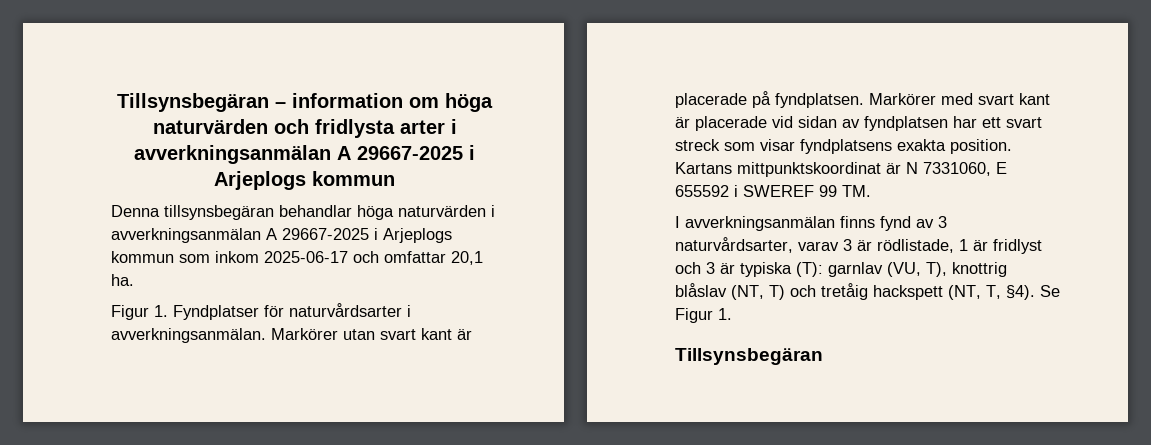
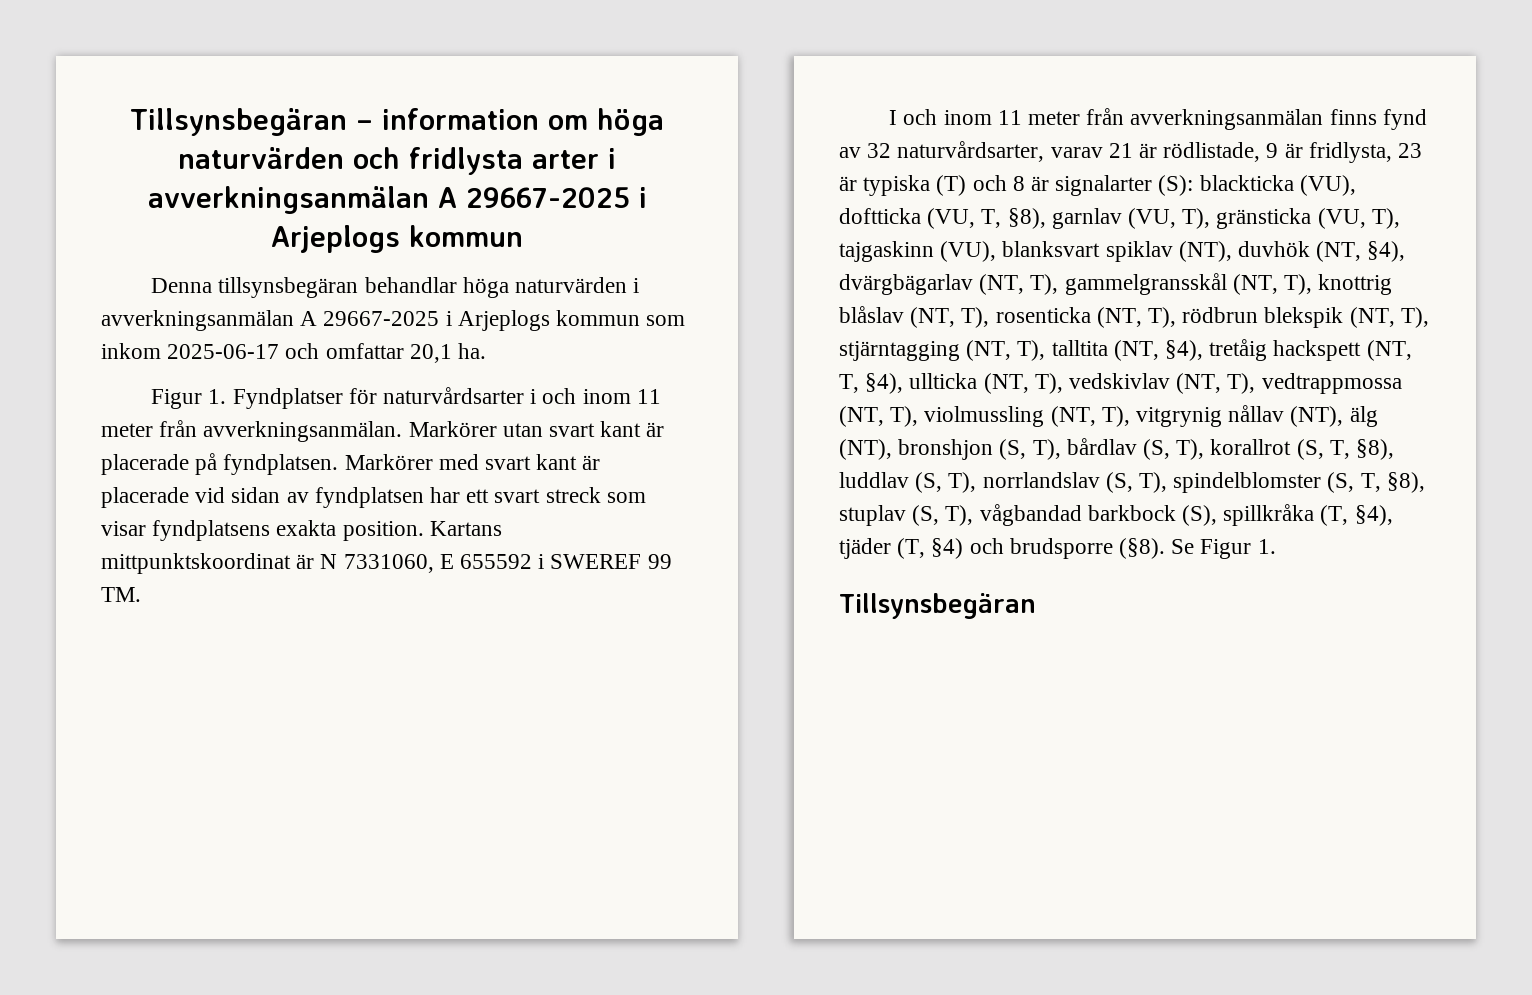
- Figur 1. Fyndplatser för naturvårdsarter i avverkningsanmälan.
+ Figur 1. Fyndplatser för naturvårdsarter i och inom 11 meter från avverkningsanmälan.
- I avverkningsanmälan finns fynd av 3 naturvårdsarter, varav 3 är rödlistade, 1 är fridlyst och 3 är typiska (T): garnlav (VU, T), knottrig blåslav (NT, T) och tretåig hackspett (NT, T, §4).
+ I och inom 11 meter från avverkningsanmälan finns fynd av 32 naturvårdsarter, varav 21 är rödlistade, 9 är fridlysta, 23 är typiska (T) och 8 är signalarter (S): blackticka (VU), doftticka (VU, T, §8), garnlav (VU, T), gränsticka (VU, T), tajgaskinn (VU), blanksvart spiklav (NT), duvhök (NT, §4), dvärgbägarlav (NT, T), gammelgransskål (NT, T), knottrig blåslav (NT, T), rosenticka (NT, T), rödbrun blekspik (NT, T), stjärntagging (NT, T), talltita (NT, §4), tretåig hackspett (NT, T, §4), ullticka (NT, T), vedskivlav (NT, T), vedtrappmossa (NT, T), violmussling (NT, T), vitgrynig nållav (NT), älg (NT), bronshjon (S, T), bårdlav (S, T), korallrot (S, T, §8), luddlav (S, T), norrlandslav (S, T), spindelblomster (S, T, §8), stuplav (S, T), vågbandad barkbock (S), spillkråka (T, §4), tjäder (T, §4) och brudsporre (§8).

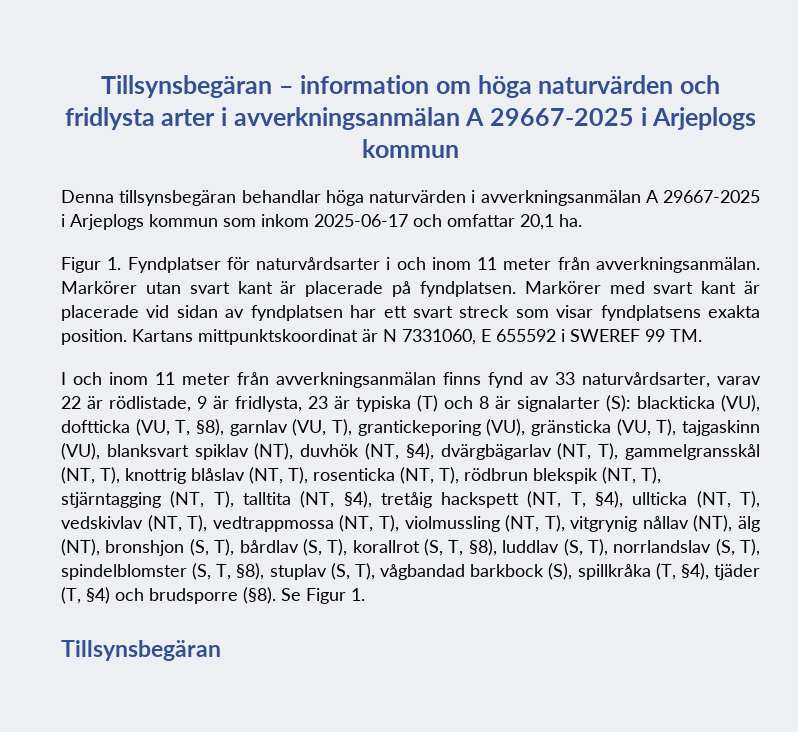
- I och inom 11 meter från avverkningsanmälan finns fynd av 32 naturvårdsarter, varav 21 är rödlistade, 9 är fridlysta, 23 är typiska (T) och 8 är signalarter (S):
+ I och inom 11 meter från avverkningsanmälan finns fynd av 33 naturvårdsarter, varav 22 är rödlistade, 9 är fridlysta, 23 är typiska (T) och 8 är signalarter (S):
- blackticka (VU), doftticka (VU, T, §8), garnlav (VU, T), gränsticka (VU, T), tajgaskinn (VU), blanksvart spiklav (NT), duvhök (NT, §4), dvärgbägarlav (NT, T), gammelgransskål (NT, T), knottrig blåslav (NT, T), rosenticka (NT, T), rödbrun blekspik (NT, T), stjärntagging (NT, T), talltita (NT, §4), tretåig hackspett (NT, T, §4), ullticka (NT, T), vedskivlav (NT, T), vedtrappmossa (NT, T), violmussling (NT, T), vitgrynig nållav (NT), älg (NT), bronshjon (S, T), bårdlav (S, T), korallrot (S, T, §8), luddlav (S, T), norrlandslav (S, T), spindelblomster (S, T, §8), stuplav (S, T), vågbandad barkbock (S), spillkråka (T, §4), tjäder (T, §4) och brudsporre (§8).
+ blackticka (VU), doftticka (VU, T, §8), garnlav (VU, T), grantickeporing (VU), gränsticka (VU, T), tajgaskinn (VU), blanksvart spiklav (NT), duvhök (NT, §4), dvärgbägarlav (NT, T), gammelgransskål (NT, T), knottrig blåslav (NT, T), rosenticka (NT, T), rödbrun blekspik (NT, T), stjärntagging (NT, T), talltita (NT, §4), tretåig hackspett (NT, T, §4), ullticka (NT, T), vedskivlav (NT, T), vedtrappmossa (NT, T), violmussling (NT, T), vitgrynig nållav (NT), älg (NT), bronshjon (S, T), bårdlav (S, T), korallrot (S, T, §8), luddlav (S, T), norrlandslav (S, T), spindelblomster (S, T, §8), stuplav (S, T), vågbandad barkbock (S), spillkråka (T, §4), tjäder (T, §4) och brudsporre (§8).

